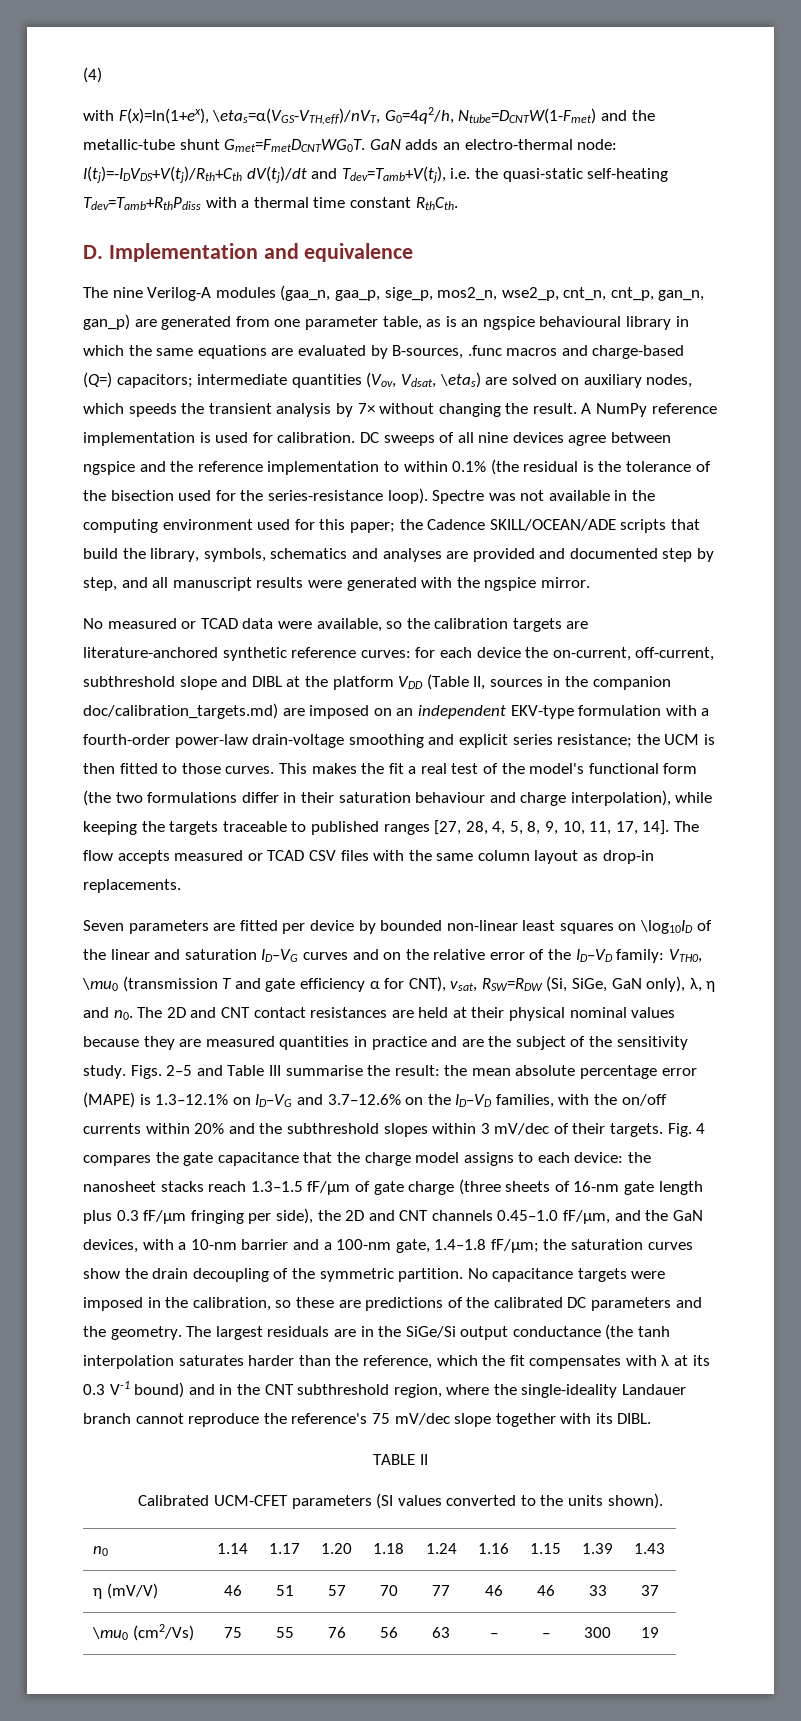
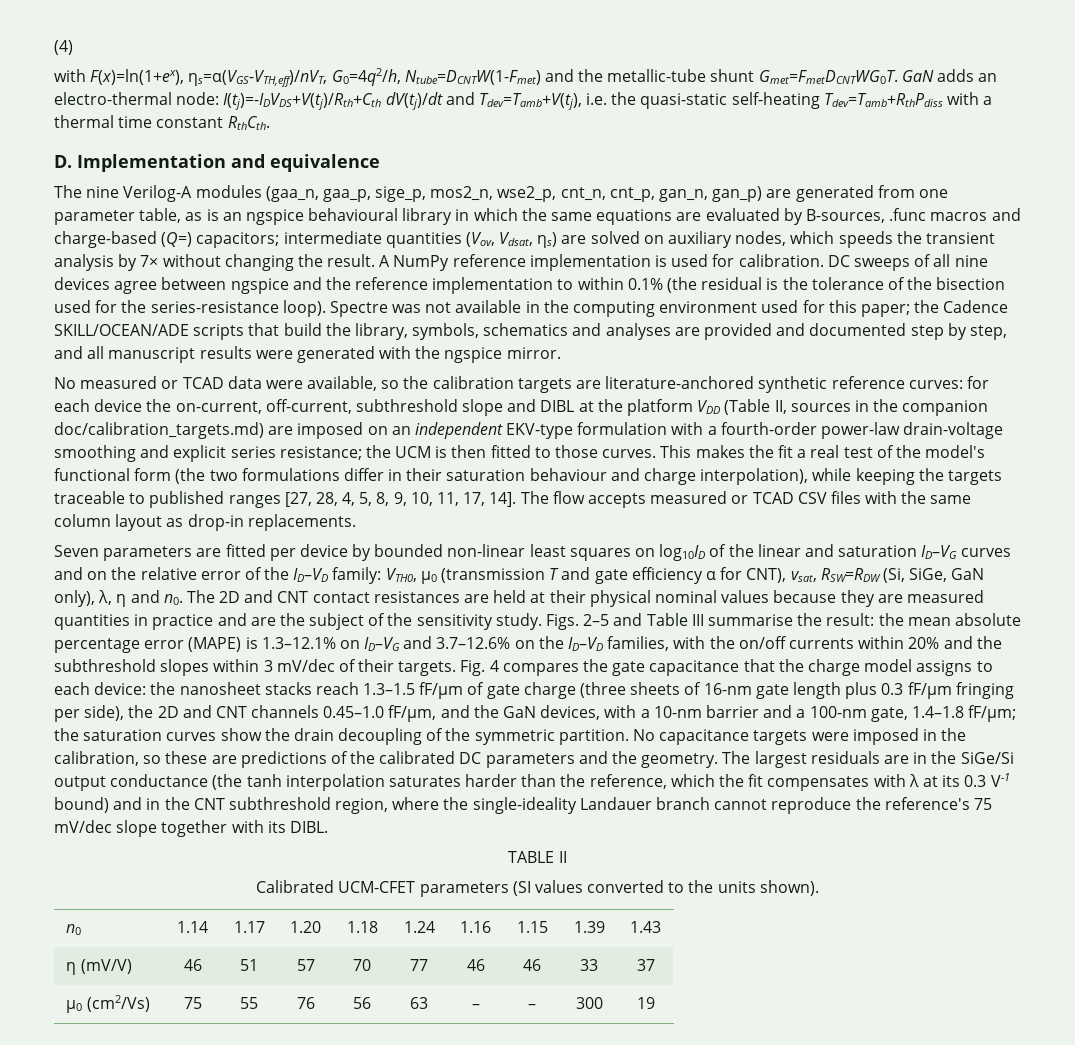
- with F(x)=ln(1+ex), \etas=α(VGS-VTH,eff)/nVT, G0=4q2/h, Ntube=DCNTW(1-Fmet) and the metallic-tube shunt Gmet=FmetDCNTWG0T.
+ with F(x)=ln(1+ex), ηs=α(VGS-VTH,eff)/nVT, G0=4q2/h, Ntube=DCNTW(1-Fmet) and the metallic-tube shunt Gmet=FmetDCNTWG0T.
- The nine Verilog-A modules (gaa_n, gaa_p, sige_p, mos2_n, wse2_p, cnt_n, cnt_p, gan_n, gan_p) are generated from one parameter table, as is an ngspice behavioural library in which the same equations are evaluated by B-sources, .func macros and charge-based (Q=) capacitors; intermediate quantities (Vov, Vdsat, \etas) are solved on auxiliary nodes, which speeds the transient analysis by 7× without changing the result.
+ The nine Verilog-A modules (gaa_n, gaa_p, sige_p, mos2_n, wse2_p, cnt_n, cnt_p, gan_n, gan_p) are generated from one parameter table, as is an ngspice behavioural library in which the same equations are evaluated by B-sources, .func macros and charge-based (Q=) capacitors; intermediate quantities (Vov, Vdsat, ηs) are solved on auxiliary nodes, which speeds the transient analysis by 7× without changing the result.
- Seven parameters are fitted per device by bounded non-linear least squares on \log10ID of the linear and saturation ID–VG curves and on the relative error of the ID–VD family: VTH0, \mu0 (transmission T and gate efficiency α for CNT), vsat, RSW=RDW (Si, SiGe, GaN only), λ, η and n0.
+ Seven parameters are fitted per device by bounded non-linear least squares on log10ID of the linear and saturation ID–VG curves and on the relative error of the ID–VD family: VTH0, µ0 (transmission T and gate efficiency α for CNT), vsat, RSW=RDW (Si, SiGe, GaN only), λ, η and n0.
- \mu0 (cm2/Vs) | 75 | 55 | 76 | 56 | 63 | – | – | 300 | 19
+ µ0 (cm2/Vs) | 75 | 55 | 76 | 56 | 63 | – | – | 300 | 19

